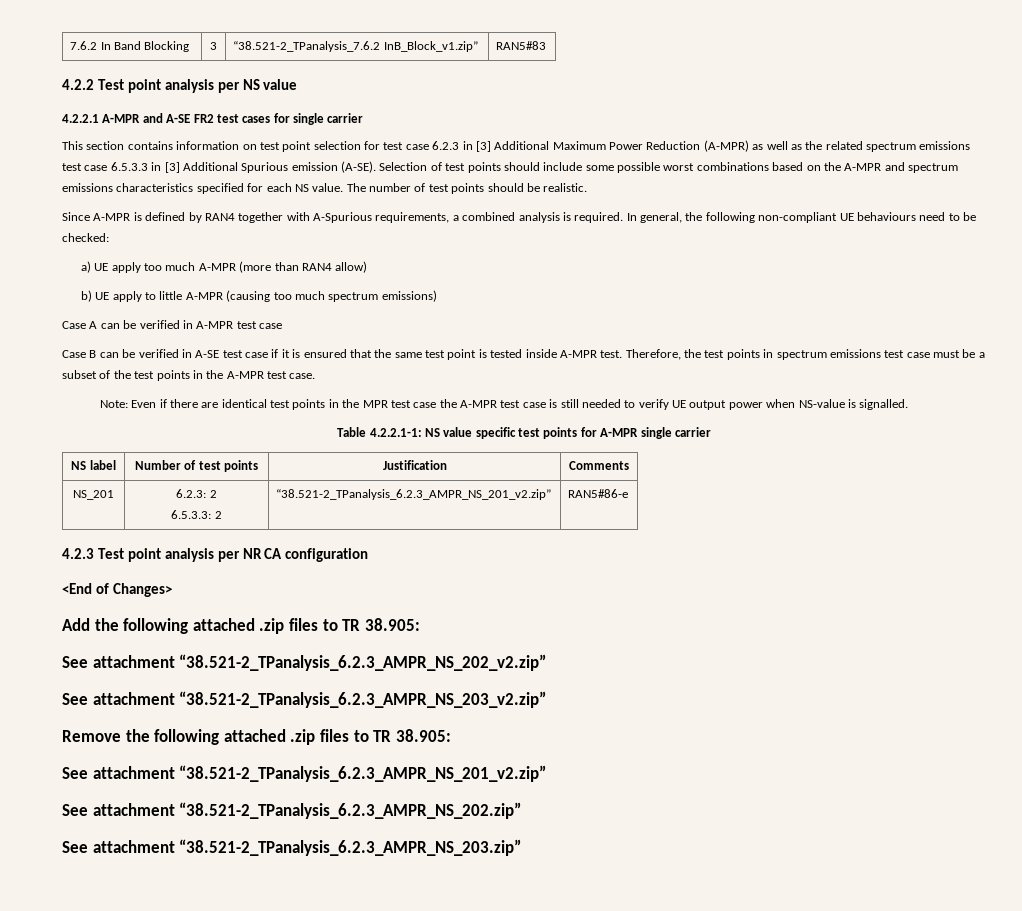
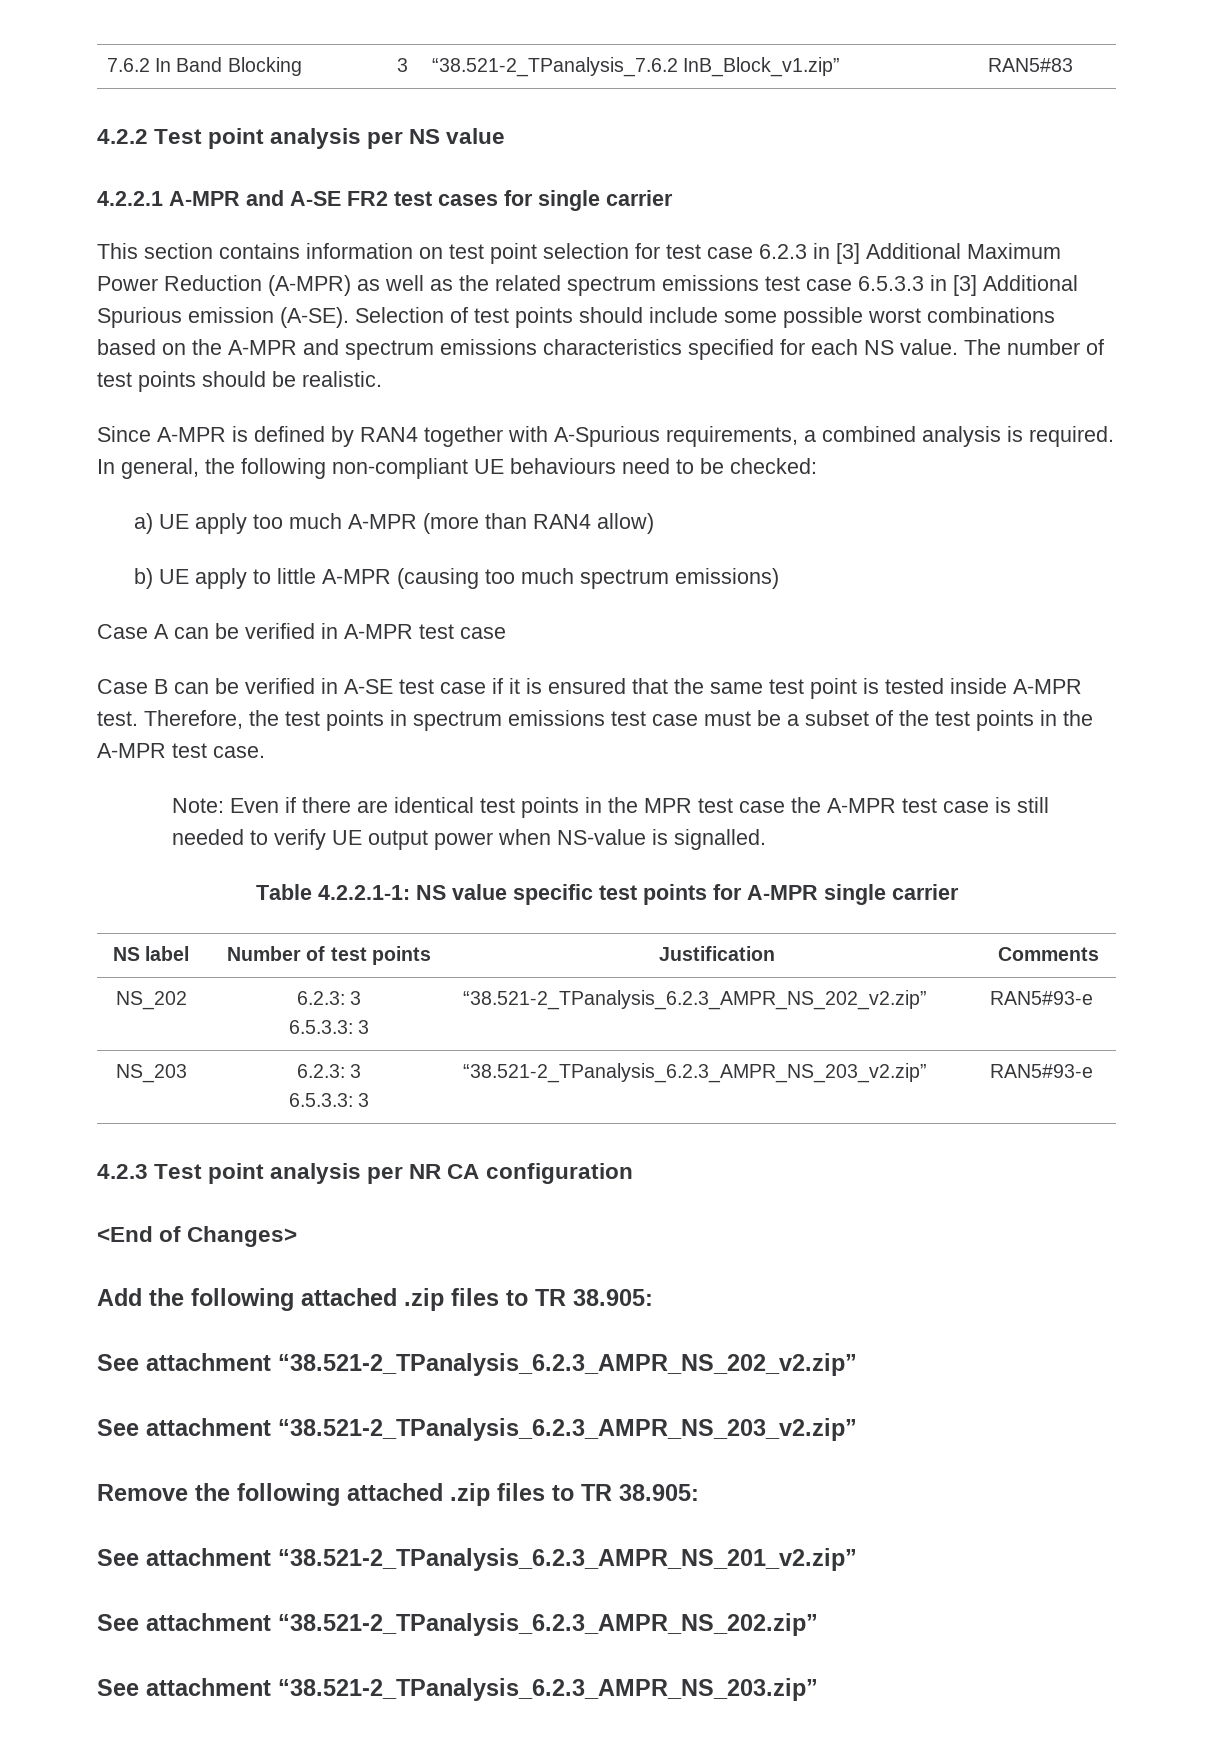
- NS_201 | 6.2.3: 2
- 6.5.3.3: 2 | “38.521-2_TPanalysis_6.2.3_AMPR_NS_201_v2.zip” | RAN5#86-e
+ NS_202 | 6.2.3: 3
+ 6.5.3.3: 3 | “38.521-2_TPanalysis_6.2.3_AMPR_NS_202_v2.zip” | RAN5#93-e
+ NS_203 | 6.2.3: 3
+ 6.5.3.3: 3 | “38.521-2_TPanalysis_6.2.3_AMPR_NS_203_v2.zip” | RAN5#93-e

